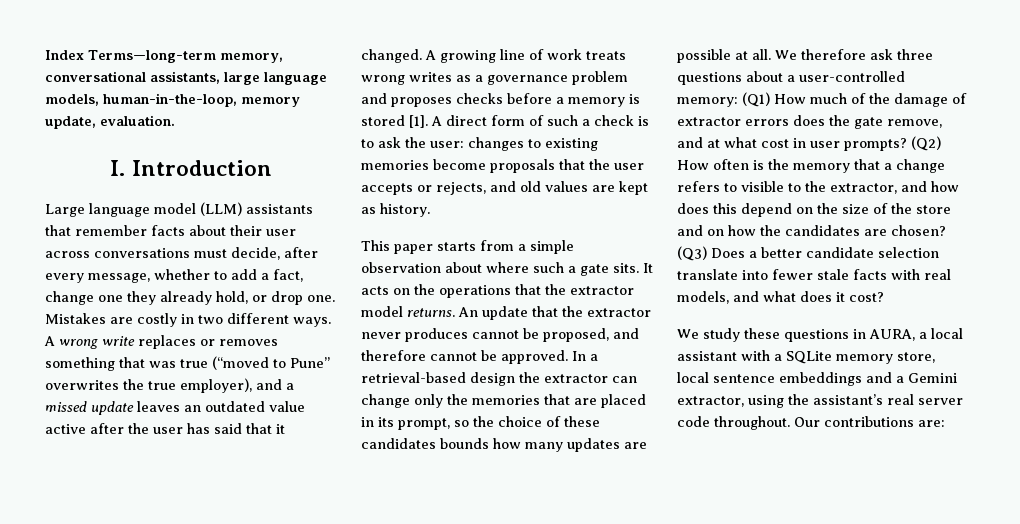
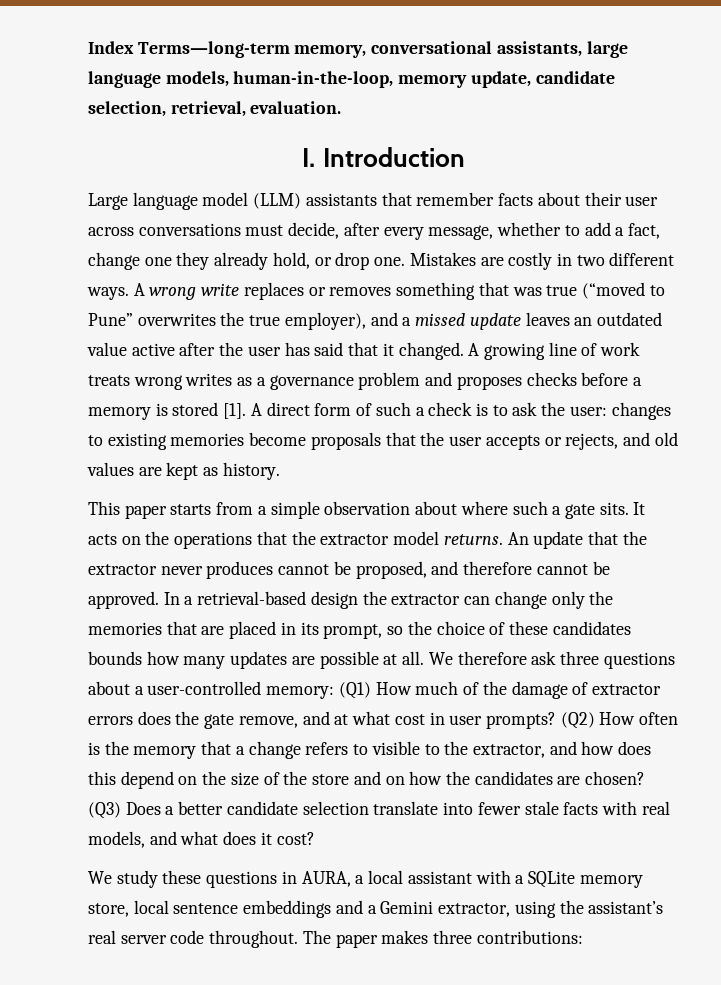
- Index Terms—long-term memory, conversational assistants, large language models, human-in-the-loop, memory update, evaluation.
+ Index Terms—long-term memory, conversational assistants, large language models, human-in-the-loop, memory update, candidate selection, retrieval, evaluation.
- Our contributions are:
+ The paper makes three contributions:

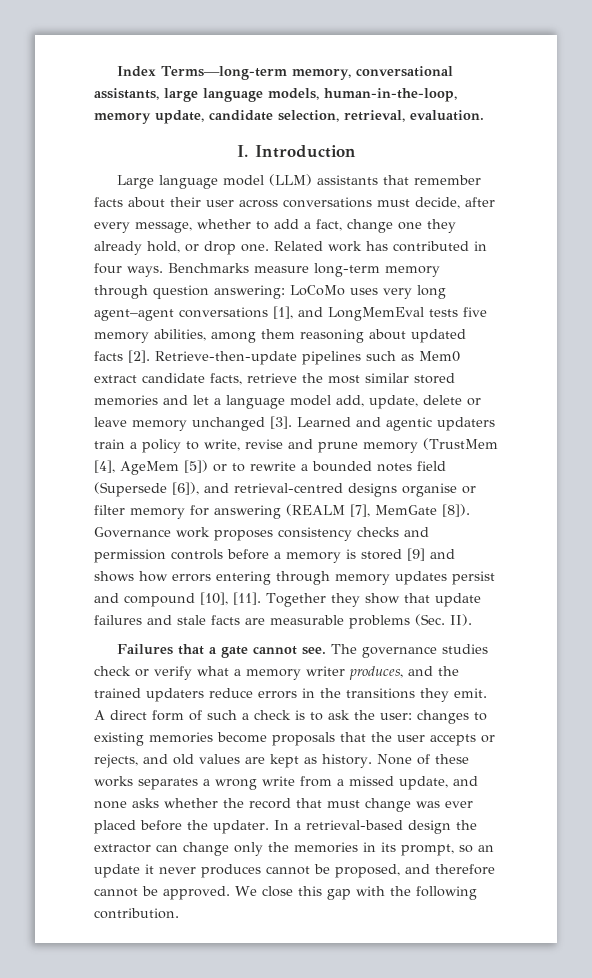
- Mistakes are costly in two different ways. A wrong write replaces or removes something that was true (“moved to Pune” overwrites the true employer), and a missed update leaves an outdated value active after the user has said that it changed. A growing line of work treats wrong writes as a governance problem and proposes checks before a memory is stored [1].
+ Related work has contributed in four ways. Benchmarks measure long-term memory through question answering: LoCoMo uses very long agent–agent conversations [1], and LongMemEval tests five memory abilities, among them reasoning about updated facts [2]. Retrieve-then-update pipelines such as Mem0 extract candidate facts, retrieve the most similar stored memories and let a language model add, update, delete or leave memory unchanged [3]. Learned and agentic updaters train a policy to write, revise and prune memory (TrustMem [4], AgeMem [5]) or to rewrite a bounded notes field (Supersede [6]), and retrieval-centred designs organise or filter memory for answering (REALM [7], MemGate [8]). Governance work proposes consistency checks and permission controls before a memory is stored [9] and shows how errors entering through memory updates persist and compound [10], [11]. Together they show that update failures and stale facts are measurable problems (Sec. II).
+ Failures that a gate cannot see. The governance studies check or verify what a memory writer produces, and the trained updaters reduce errors in the transitions they emit.
- A direct form of such a check is to ask the user: changes to existing memories become proposals that the user accepts or rejects, and old values are kept as history.
- This paper starts from a simple observation about where such a gate sits. It acts on the operations that the extractor model returns. An update that the extractor never produces cannot be proposed, and therefore cannot be approved.
+ A direct form of such a check is to ask the user: changes to existing memories become proposals that the user accepts or rejects, and old values are kept as history. None of these works separates a wrong write from a missed update, and none asks whether the record that must change was ever placed before the updater.
- In a retrieval-based design the extractor can change only the memories that are placed in its prompt, so the choice of these candidates bounds how many updates are possible at all. We therefore ask three questions about a user-controlled memory: (Q1) How much of the damage of extractor errors does the gate remove, and at what cost in user prompts? (Q2) How often is the memory that a change refers to visible to the extractor, and how does this depend on the size of the store and on how the candidates are chosen? (Q3) Does a better candidate selection translate into fewer stale facts with real models, and what does it cost?
- We study these questions in AURA, a local assistant with a SQLite memory store, local sentence embeddings and a Gemini extractor, using the assistant’s real server code throughout. The paper makes three contributions:
+ In a retrieval-based design the extractor can change only the memories in its prompt, so an update it never produces cannot be proposed, and therefore cannot be approved. We close this gap with the following contribution.

